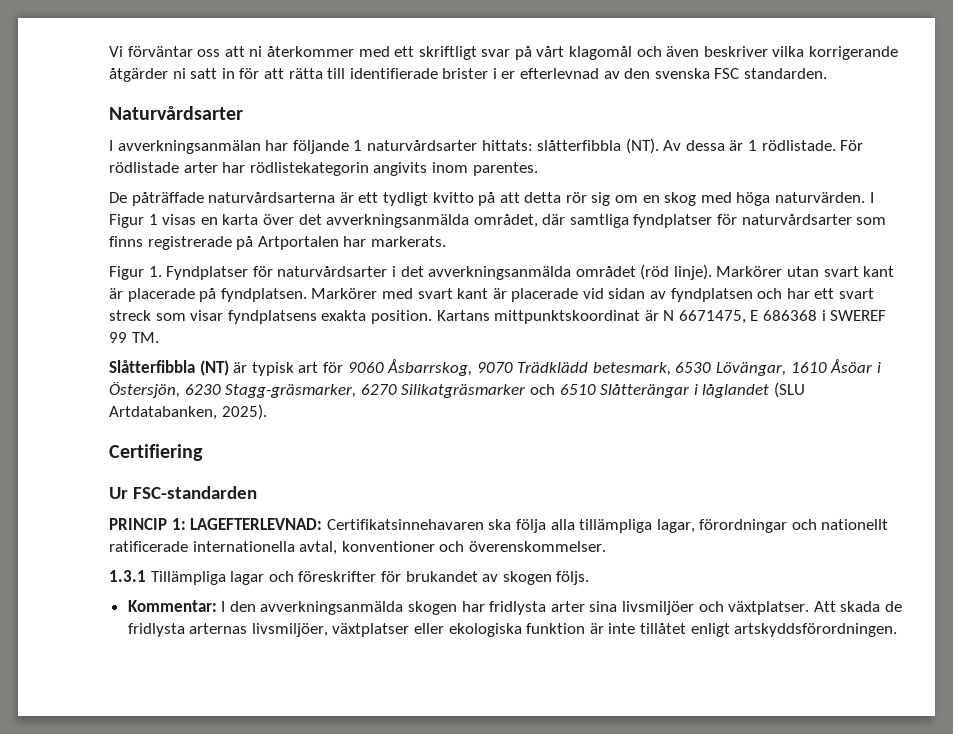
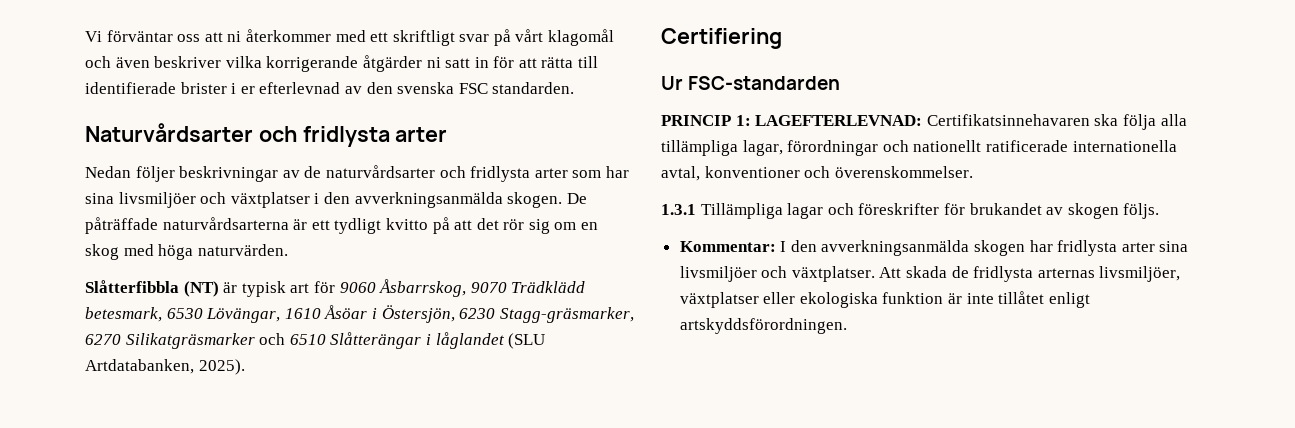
- Naturvårdsarter
- I avverkningsanmälan har följande 1 naturvårdsarter hittats: slåtterfibbla (NT). Av dessa är 1 rödlistade. För rödlistade arter har rödlistekategorin angivits inom parentes.
- De påträffade naturvårdsarterna är ett tydligt kvitto på att detta rör sig om en skog med höga naturvärden. I Figur 1 visas en karta över det avverkningsanmälda området, där samtliga fyndplatser för naturvårdsarter som finns registrerade på Artportalen har markerats.
- Figur 1. Fyndplatser för naturvårdsarter i det avverkningsanmälda området (röd linje). Markörer utan svart kant är placerade på fyndplatsen. Markörer med svart kant är placerade vid sidan av fyndplatsen och har ett svart streck som visar fyndplatsens exakta position. Kartans mittpunktskoordinat är N 6671475, E 686368 i SWEREF 99 TM.
+ Naturvårdsarter och fridlysta arter
+ Nedan följer beskrivningar av de naturvårdsarter och fridlysta arter som har sina livsmiljöer och växtplatser i den avverkningsanmälda skogen. De påträffade naturvårdsarterna är ett tydligt kvitto på att det rör sig om en skog med höga naturvärden.

